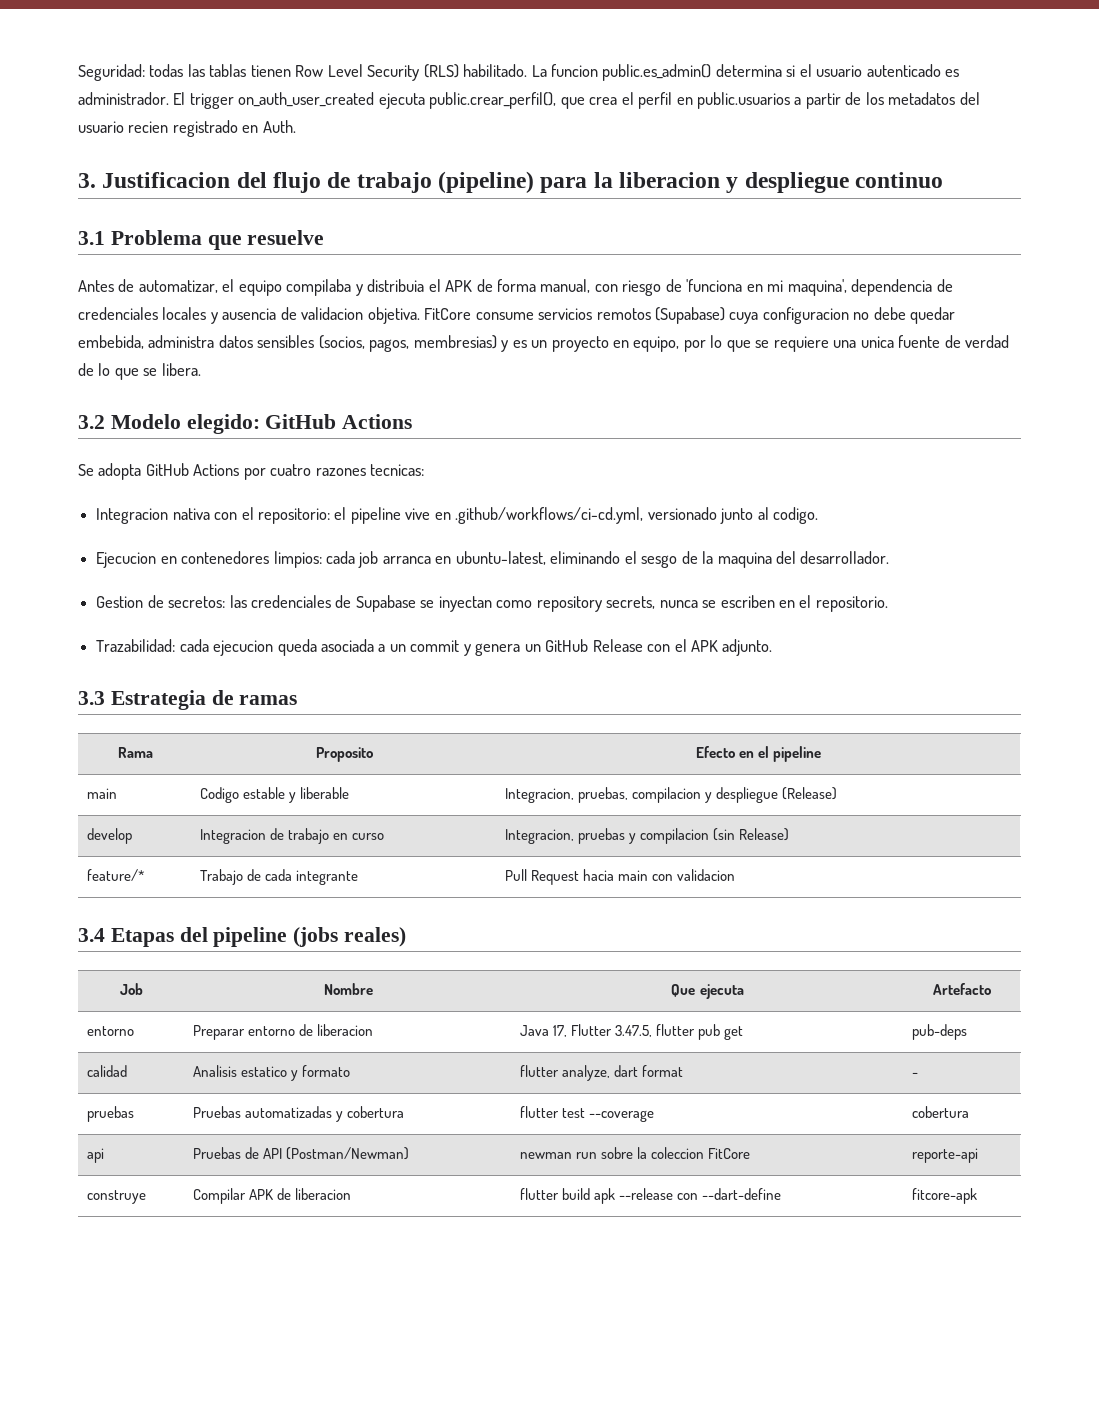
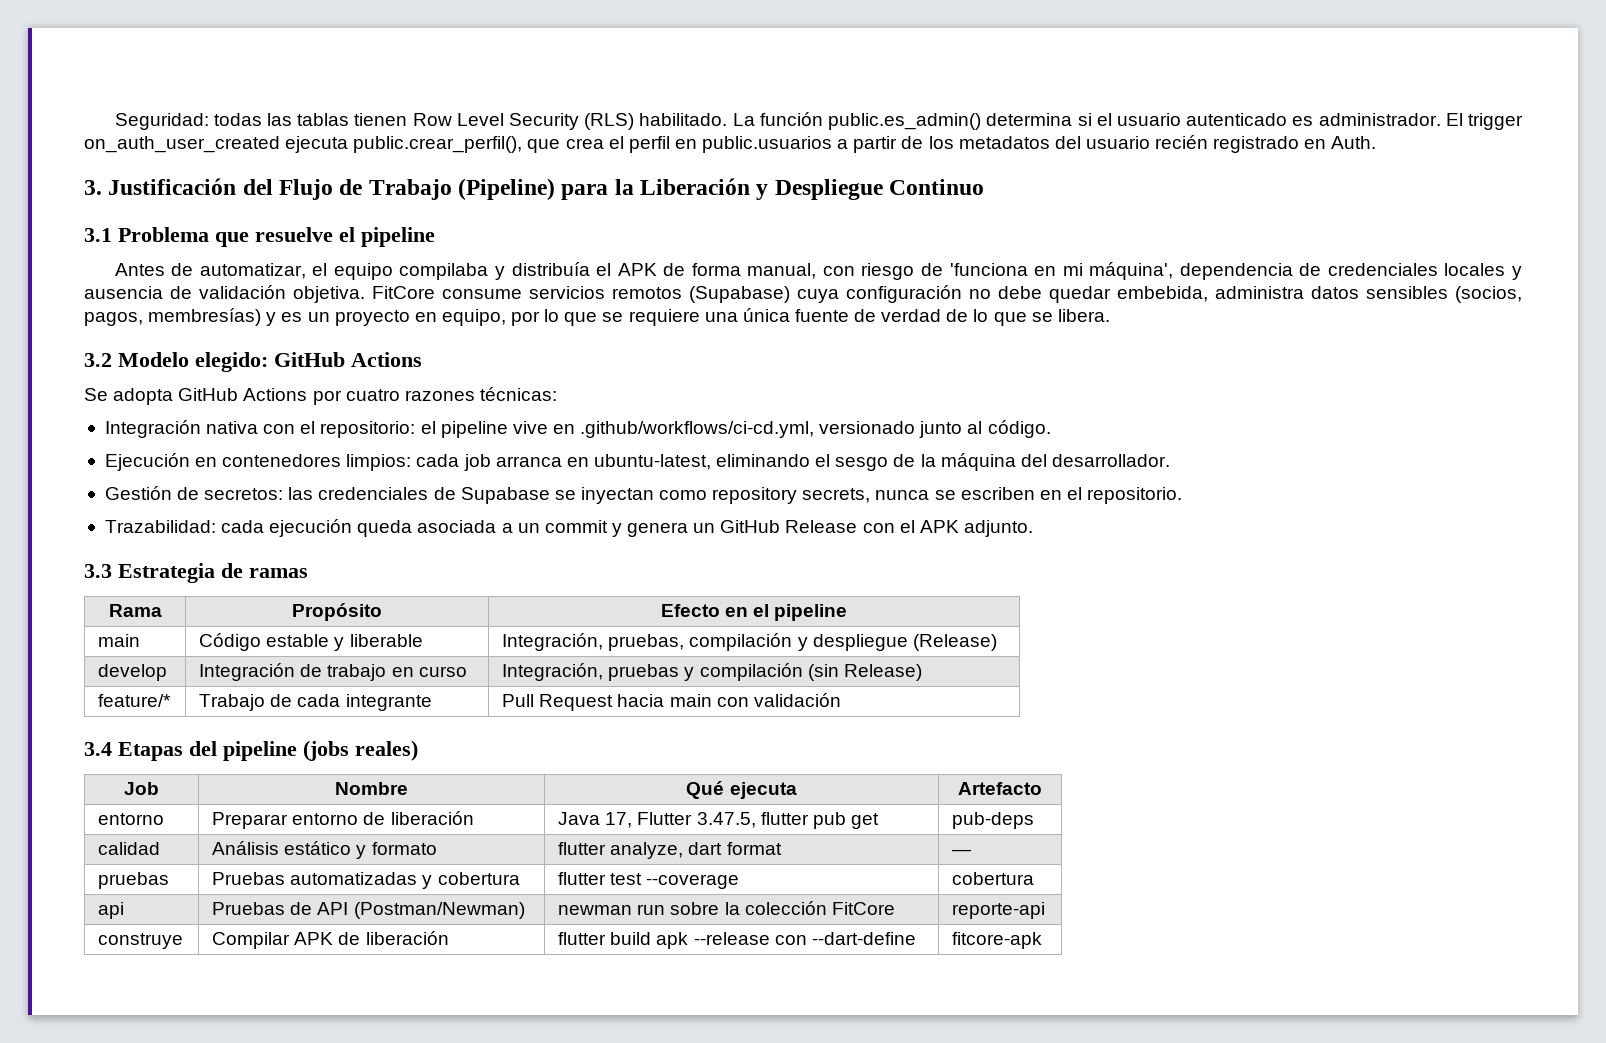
- La funcion public.es_admin() determina si el usuario autenticado es administrador.
+ La función public.es_admin() determina si el usuario autenticado es administrador.
- El trigger on_auth_user_created ejecuta public.crear_perfil(), que crea el perfil en public.usuarios a partir de los metadatos del usuario recien registrado en Auth.
+ El trigger on_auth_user_created ejecuta public.crear_perfil(), que crea el perfil en public.usuarios a partir de los metadatos del usuario recién registrado en Auth.
- 3. Justificacion del flujo de trabajo (pipeline) para la liberacion y despliegue continuo
+ 3. Justificación del Flujo de Trabajo (Pipeline) para la Liberación y Despliegue Continuo
- 3.1 Problema que resuelve
+ 3.1 Problema que resuelve el pipeline
- Antes de automatizar, el equipo compilaba y distribuia el APK de forma manual, con riesgo de 'funciona en mi maquina', dependencia de credenciales locales y ausencia de validacion objetiva.
+ Antes de automatizar, el equipo compilaba y distribuía el APK de forma manual, con riesgo de 'funciona en mi máquina', dependencia de credenciales locales y ausencia de validación objetiva.
- FitCore consume servicios remotos (Supabase) cuya configuracion no debe quedar embebida, administra datos sensibles (socios, pagos, membresias) y es un proyecto en equipo, por lo que se requiere una unica fuente de verdad de lo que se libera.
+ FitCore consume servicios remotos (Supabase) cuya configuración no debe quedar embebida, administra datos sensibles (socios, pagos, membresías) y es un proyecto en equipo, por lo que se requiere una única fuente de verdad de lo que se libera.
- Se adopta GitHub Actions por cuatro razones tecnicas:
- Integracion nativa con el repositorio: el pipeline vive en .github/workflows/ci-cd.yml, versionado junto al codigo.
- Ejecucion en contenedores limpios: cada job arranca en ubuntu-latest, eliminando el sesgo de la maquina del desarrollador.
+ Se adopta GitHub Actions por cuatro razones técnicas:
+ Integración nativa con el repositorio: el pipeline vive en .github/workflows/ci-cd.yml, versionado junto al código.
+ Ejecución en contenedores limpios: cada job arranca en ubuntu-latest, eliminando el sesgo de la máquina del desarrollador.
- Gestion de secretos: las credenciales de Supabase se inyectan como repository secrets, nunca se escriben en el repositorio.
+ Gestión de secretos: las credenciales de Supabase se inyectan como repository secrets, nunca se escriben en el repositorio.
- Trazabilidad: cada ejecucion queda asociada a un commit y genera un GitHub Release con el APK adjunto.
+ Trazabilidad: cada ejecución queda asociada a un commit y genera un GitHub Release con el APK adjunto.
- Rama | Proposito | Efecto en el pipeline
+ Rama | Propósito | Efecto en el pipeline
- main | Codigo estable y liberable | Integracion, pruebas, compilacion y despliegue (Release)
+ main | Código estable y liberable | Integración, pruebas, compilación y despliegue (Release)
- develop | Integracion de trabajo en curso | Integracion, pruebas y compilacion (sin Release)
+ develop | Integración de trabajo en curso | Integración, pruebas y compilación (sin Release)
- feature/* | Trabajo de cada integrante | Pull Request hacia main con validacion
+ feature/* | Trabajo de cada integrante | Pull Request hacia main con validación
- Job | Nombre | Que ejecuta | Artefacto
+ Job | Nombre | Qué ejecuta | Artefacto
- entorno | Preparar entorno de liberacion | Java 17, Flutter 3.47.5, flutter pub get | pub-deps
+ entorno | Preparar entorno de liberación | Java 17, Flutter 3.47.5, flutter pub get | pub-deps
- calidad | Analisis estatico y formato | flutter analyze, dart format | -
+ calidad | Análisis estático y formato | flutter analyze, dart format | —
- api | Pruebas de API (Postman/Newman) | newman run sobre la coleccion FitCore | reporte-api
+ api | Pruebas de API (Postman/Newman) | newman run sobre la colección FitCore | reporte-api
- construye | Compilar APK de liberacion | flutter build apk --release con --dart-define | fitcore-apk
+ construye | Compilar APK de liberación | flutter build apk --release con --dart-define | fitcore-apk

